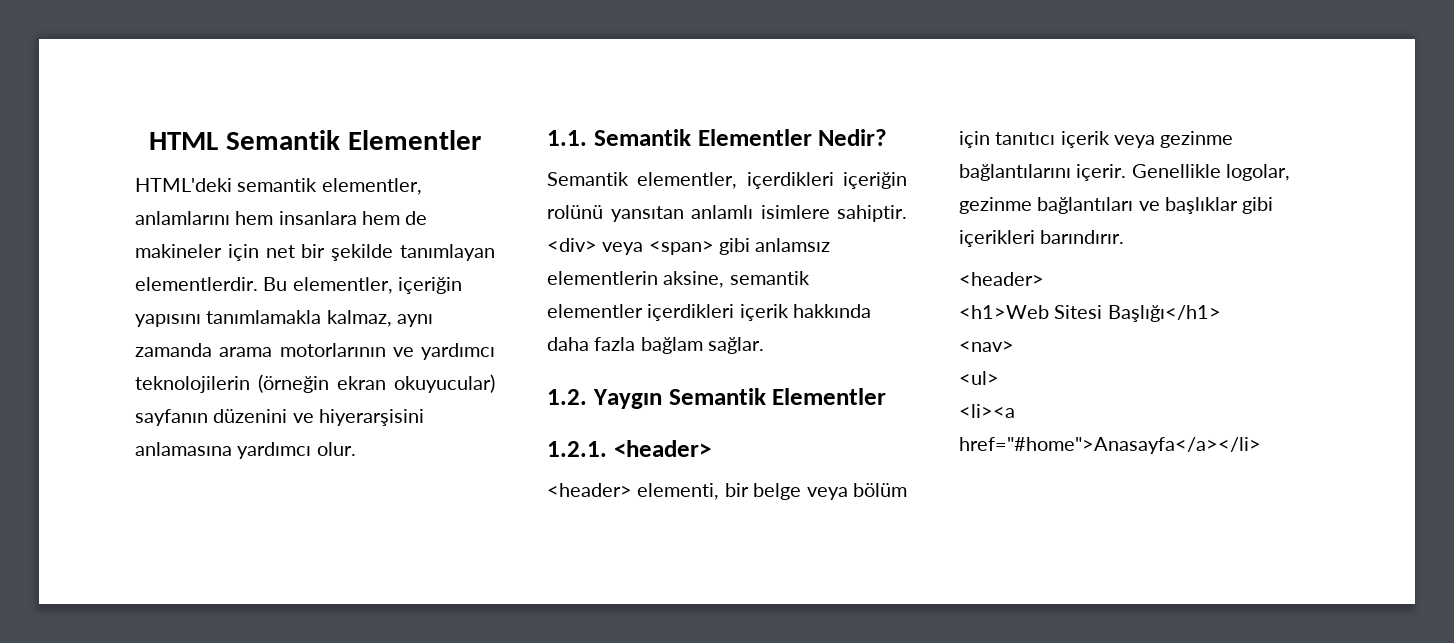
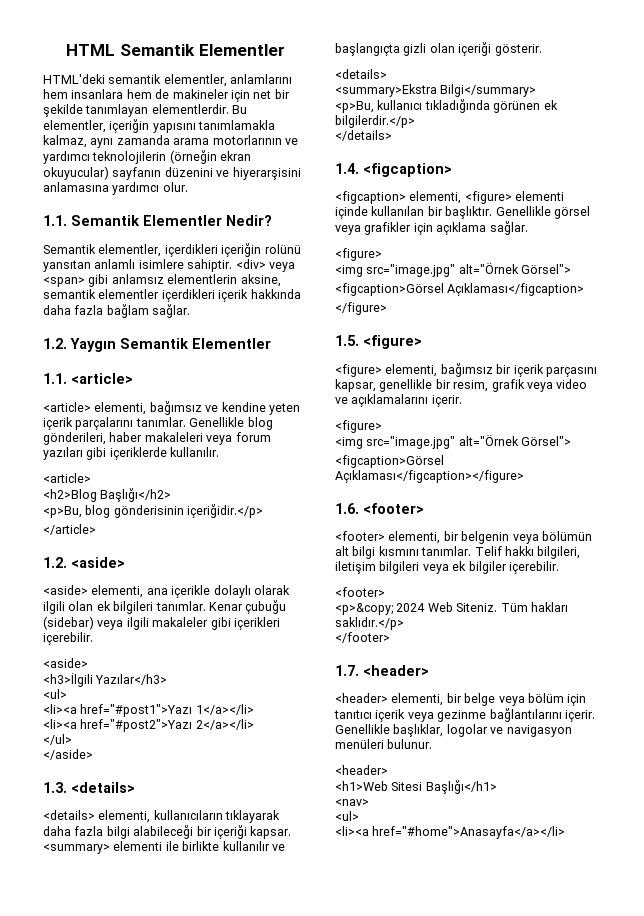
- 1.2.1. <header>
+ 1.1. <article>
+ <article> elementi, bağımsız ve kendine yeten içerik parçalarını tanımlar. Genellikle blog gönderileri, haber makaleleri veya forum yazıları gibi içeriklerde kullanılır.
+ <article>
+ <h2>Blog Başlığı</h2>
+ <p>Bu, blog gönderisinin içeriğidir.</p>
+ </article>
+ 1.2. <aside>
+ <aside> elementi, ana içerikle dolaylı olarak ilgili olan ek bilgileri tanımlar. Kenar çubuğu (sidebar) veya ilgili makaleler gibi içerikleri içerebilir.
+ <aside>
+ <h3>İlgili Yazılar</h3>
+ <ul>
+ <li><a href="#post1">Yazı 1</a></li>
+ <li><a href="#post2">Yazı 2</a></li>
+ </ul>
+ </aside>
+ 1.3. <details>
+ <details> elementi, kullanıcıların tıklayarak daha fazla bilgi alabileceği bir içeriği kapsar. <summary> elementi ile birlikte kullanılır ve başlangıçta gizli olan içeriği gösterir.
+ <details>
+ <summary>Ekstra Bilgi</summary>
+ <p>Bu, kullanıcı tıkladığında görünen ek bilgilerdir.</p>
+ </details>
+ 1.4. <figcaption>
+ <figcaption> elementi, <figure> elementi içinde kullanılan bir başlıktır. Genellikle görsel veya grafikler için açıklama sağlar.
+ <figure>
+ <img src="image.jpg" alt="Örnek Görsel">
+ <figcaption>Görsel Açıklaması</figcaption>
+ </figure>
+ 1.5. <figure>
+ <figure> elementi, bağımsız bir içerik parçasını kapsar, genellikle bir resim, grafik veya video ve açıklamalarını içerir.
+ <figure>
+ <img src="image.jpg" alt="Örnek Görsel">
+ <figcaption>Görsel Açıklaması</figcaption></figure>
+ 1.6. <footer>
+ <footer> elementi, bir belgenin veya bölümün alt bilgi kısmını tanımlar. Telif hakkı bilgileri, iletişim bilgileri veya ek bilgiler içerebilir.
+ <footer>
+ <p>&copy; 2024 Web Siteniz. Tüm hakları saklıdır.</p>
+ </footer>
+ 1.7. <header>
- Genellikle logolar, gezinme bağlantıları ve başlıklar gibi içerikleri barındırır.
+ Genellikle başlıklar, logolar ve navigasyon menüleri bulunur.

